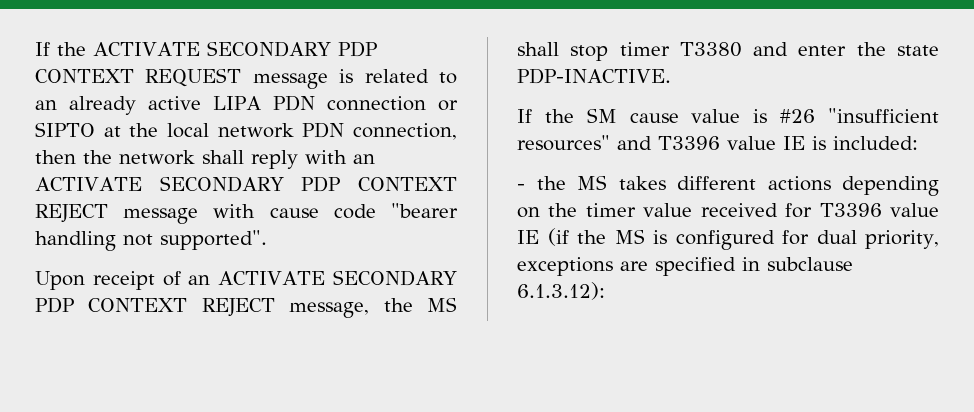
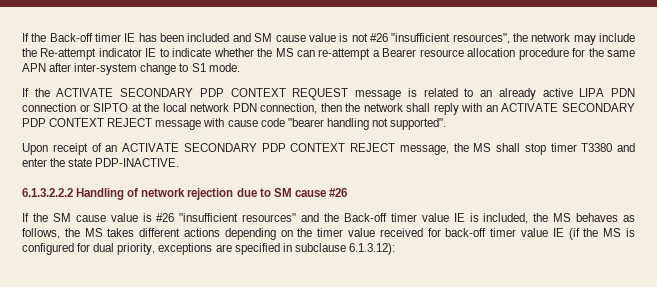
+ If the Back-off timer IE has been included and SM cause value is not #26 "insufficient resources", the network may include the Re-attempt indicator IE to indicate whether the MS can re-attempt a Bearer resource allocation procedure for the same APN after inter-system change to S1 mode.
+ 6.1.3.2.2.2 Handling of network rejection due to SM cause #26
- If the SM cause value is #26 "insufficient resources" and T3396 value IE is included:
- - the MS takes different actions depending on the timer value received for T3396 value IE (if the MS is configured for dual priority, exceptions are specified in subclause 6.1.3.12):
+ If the SM cause value is #26 "insufficient resources" and the Back-off timer value IE is included, the MS behaves as follows, the MS takes different actions depending on the timer value received for back-off timer value IE (if the MS is configured for dual priority, exceptions are specified in subclause 6.1.3.12):

